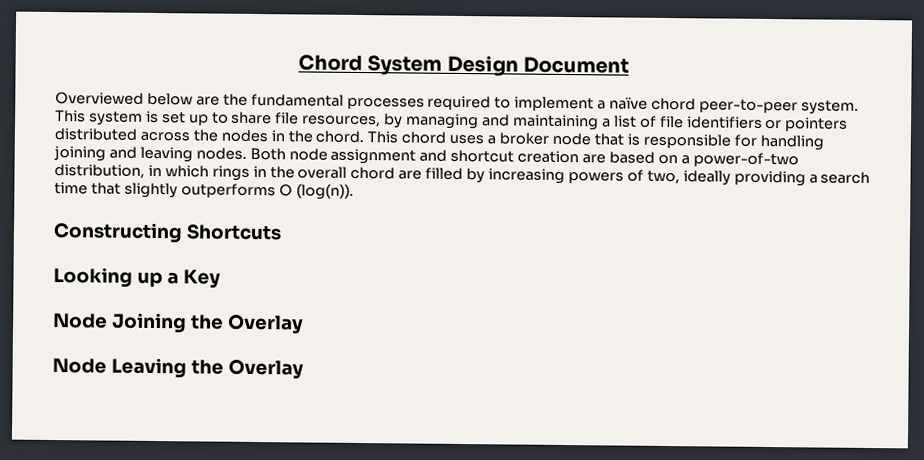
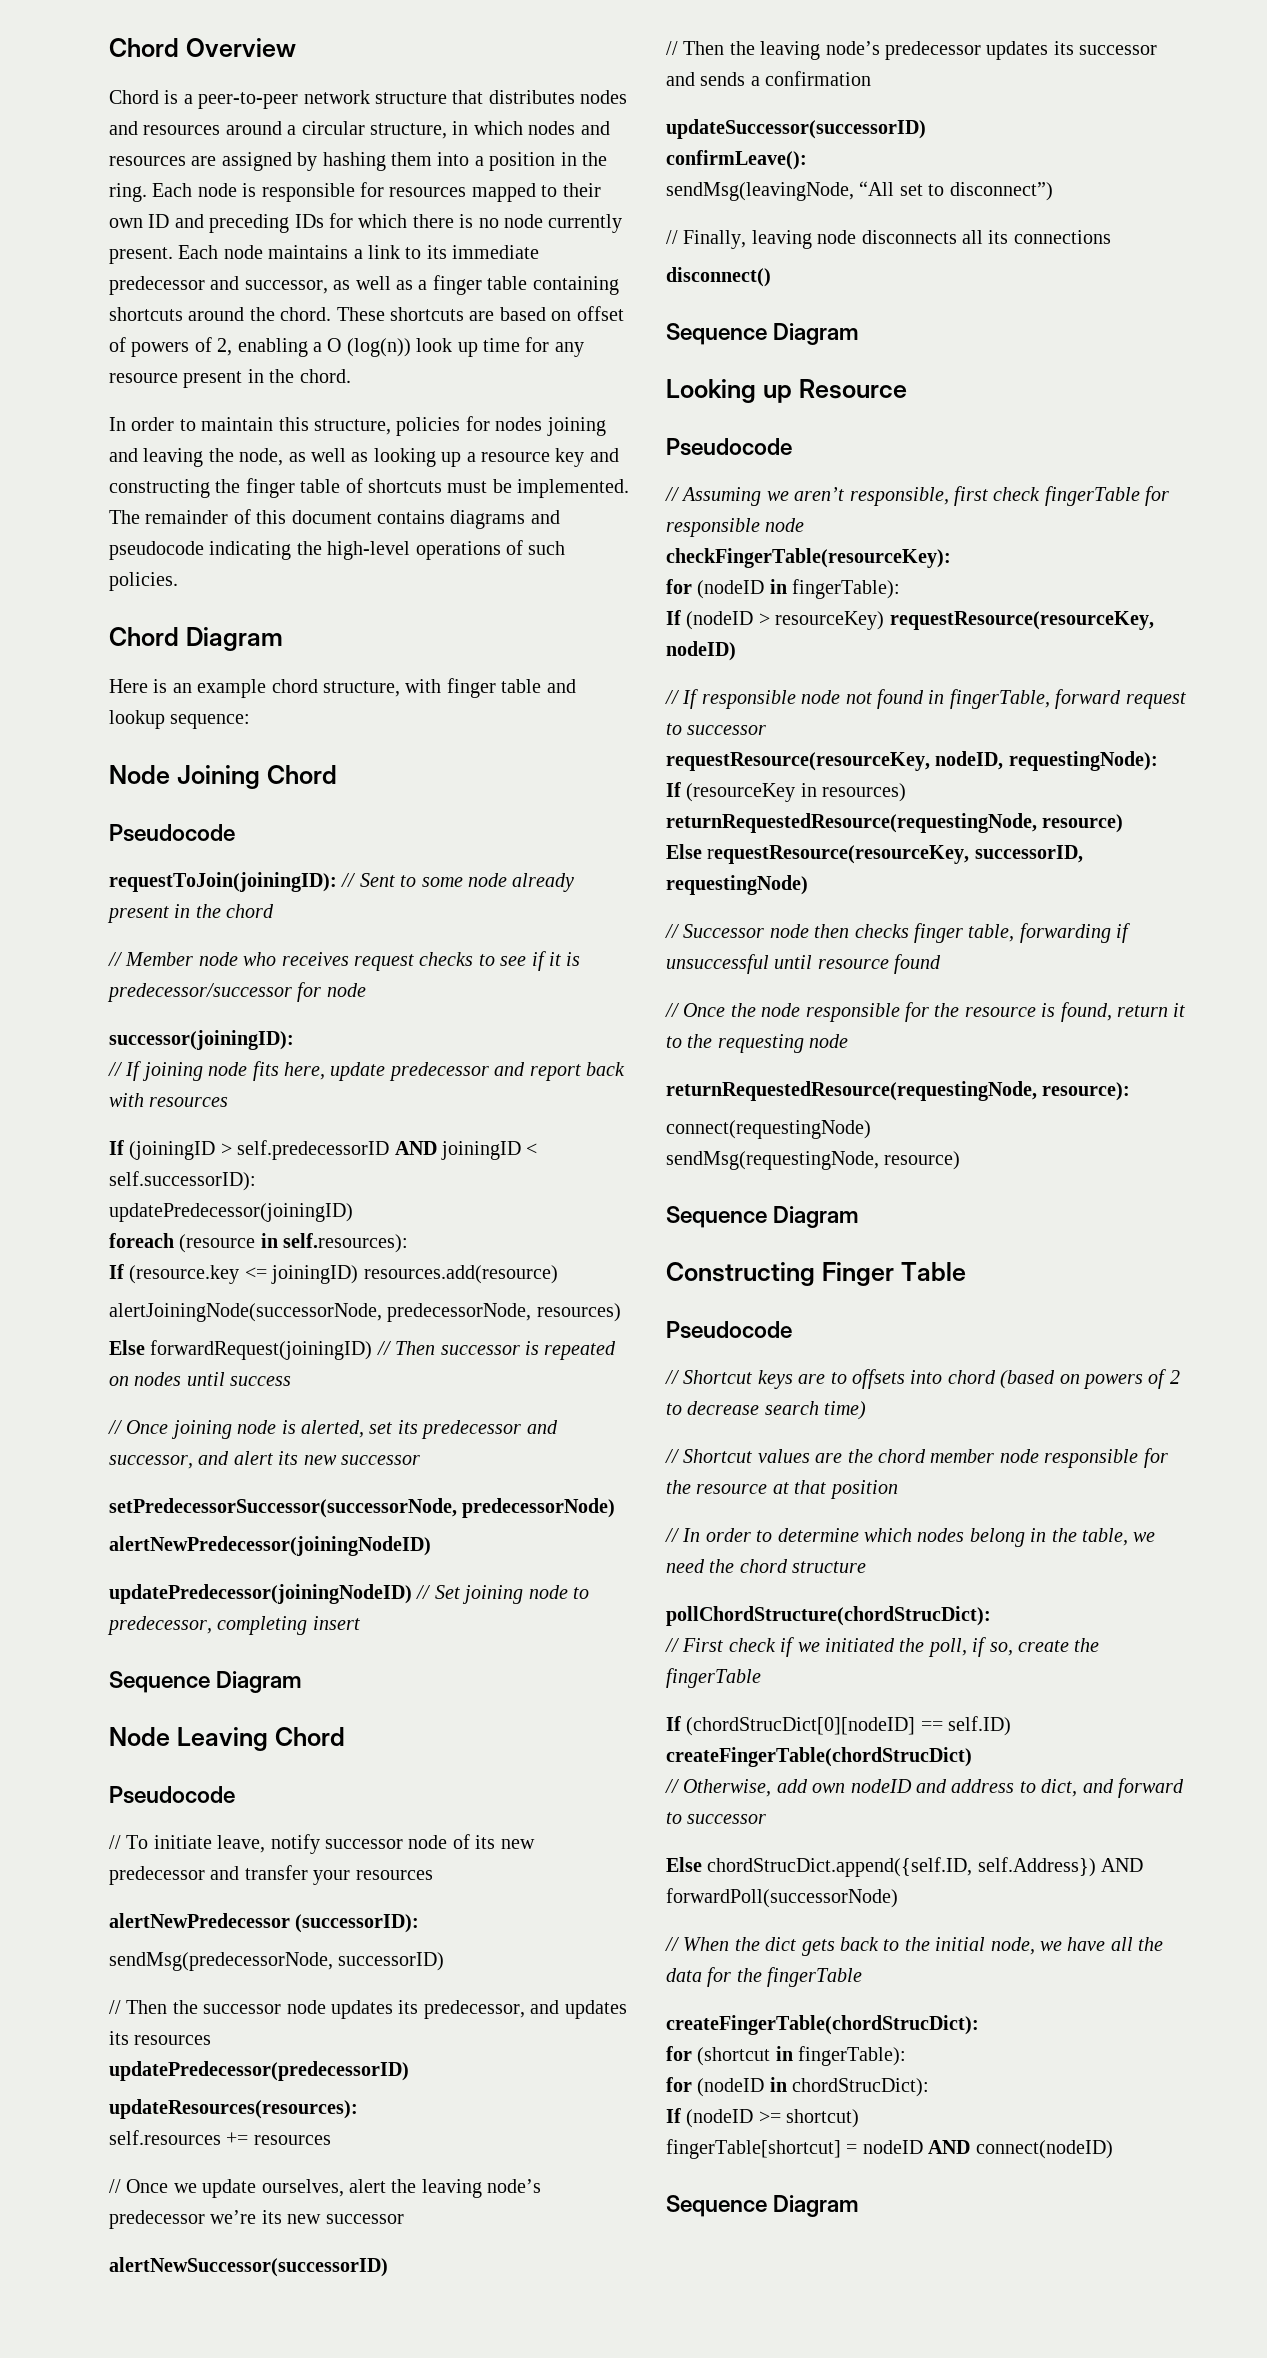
- Chord System Design Document
- Overviewed below are the fundamental processes required to implement a naïve chord peer-to-peer system. This system is set up to share file resources, by managing and maintaining a list of file identifiers or pointers distributed across the nodes in the chord. This chord uses a broker node that is responsible for handling joining and leaving nodes. Both node assignment and shortcut creation are based on a power-of-two distribution, in which rings in the overall chord are filled by increasing powers of two, ideally providing a search time that slightly outperforms O (log(n)).
- Constructing Shortcuts
- Looking up a Key
- Node Joining the Overlay
- Node Leaving the Overlay
+ Chord Overview
+ Chord is a peer-to-peer network structure that distributes nodes and resources around a circular structure, in which nodes and resources are assigned by hashing them into a position in the ring. Each node is responsible for resources mapped to their own ID and preceding IDs for which there is no node currently present. Each node maintains a link to its immediate predecessor and successor, as well as a finger table containing shortcuts around the chord. These shortcuts are based on offset of powers of 2, enabling a O (log(n)) look up time for any resource present in the chord.
+ In order to maintain this structure, policies for nodes joining and leaving the node, as well as looking up a resource key and constructing the finger table of shortcuts must be implemented. The remainder of this document contains diagrams and pseudocode indicating the high-level operations of such policies.
+ Chord Diagram
+ Here is an example chord structure, with finger table and lookup sequence:
+ Node Joining Chord
+ Pseudocode
+ requestToJoin(joiningID): // Sent to some node already present in the chord
+ // Member node who receives request checks to see if it is predecessor/successor for node
+ successor(joiningID):
+ // If joining node fits here, update predecessor and report back with resources
+ If (joiningID > self.predecessorID AND joiningID < self.successorID):
+ updatePredecessor(joiningID)
+ foreach (resource in self.resources):
+ If (resource.key <= joiningID) resources.add(resource)
+ alertJoiningNode(successorNode, predecessorNode, resources)
+ Else forwardRequest(joiningID) // Then successor is repeated on nodes until success
+ // Once joining node is alerted, set its predecessor and successor, and alert its new successor
+ setPredecessorSuccessor(successorNode, predecessorNode)
+ alertNewPredecessor(joiningNodeID)
+ updatePredecessor(joiningNodeID) // Set joining node to predecessor, completing insert
+ Sequence Diagram
+ Node Leaving Chord
+ Pseudocode
+ // To initiate leave, notify successor node of its new predecessor and transfer your resources
+ alertNewPredecessor (successorID):
+ sendMsg(predecessorNode, successorID)
+ // Then the successor node updates its predecessor, and updates its resources
+ updatePredecessor(predecessorID)
+ updateResources(resources):
+ self.resources += resources
+ // Once we update ourselves, alert the leaving node’s predecessor we’re its new successor
+ alertNewSuccessor(successorID)
+ // Then the leaving node’s predecessor updates its successor and sends a confirmation
+ updateSuccessor(successorID)
+ confirmLeave():
+ sendMsg(leavingNode, “All set to disconnect”)
+ // Finally, leaving node disconnects all its connections
+ disconnect()
+ Sequence Diagram
+ Looking up Resource
+ Pseudocode
+ // Assuming we aren’t responsible, first check fingerTable for responsible node
+ checkFingerTable(resourceKey):
+ for (nodeID in fingerTable):
+ If (nodeID > resourceKey) requestResource(resourceKey, nodeID)
+ // If responsible node not found in fingerTable, forward request to successor
+ requestResource(resourceKey, nodeID, requestingNode):
+ If (resourceKey in resources) returnRequestedResource(requestingNode, resource)
+ Else requestResource(resourceKey, successorID, requestingNode)
+ // Successor node then checks finger table, forwarding if unsuccessful until resource found
+ // Once the node responsible for the resource is found, return it to the requesting node
+ returnRequestedResource(requestingNode, resource):
+ connect(requestingNode)
+ sendMsg(requestingNode, resource)
+ Sequence Diagram
+ Constructing Finger Table
+ Pseudocode
+ // Shortcut keys are to offsets into chord (based on powers of 2 to decrease search time)
+ // Shortcut values are the chord member node responsible for the resource at that position
+ // In order to determine which nodes belong in the table, we need the chord structure
+ pollChordStructure(chordStrucDict):
+ // First check if we initiated the poll, if so, create the fingerTable
+ If (chordStrucDict[0][nodeID] == self.ID) createFingerTable(chordStrucDict)
+ // Otherwise, add own nodeID and address to dict, and forward to successor
+ Else chordStrucDict.append({self.ID, self.Address}) AND forwardPoll(successorNode)
+ // When the dict gets back to the initial node, we have all the data for the fingerTable
+ createFingerTable(chordStrucDict):
+ for (shortcut in fingerTable):
+ for (nodeID in chordStrucDict):
+ If (nodeID >= shortcut)
+ fingerTable[shortcut] = nodeID AND connect(nodeID)
+ Sequence Diagram

